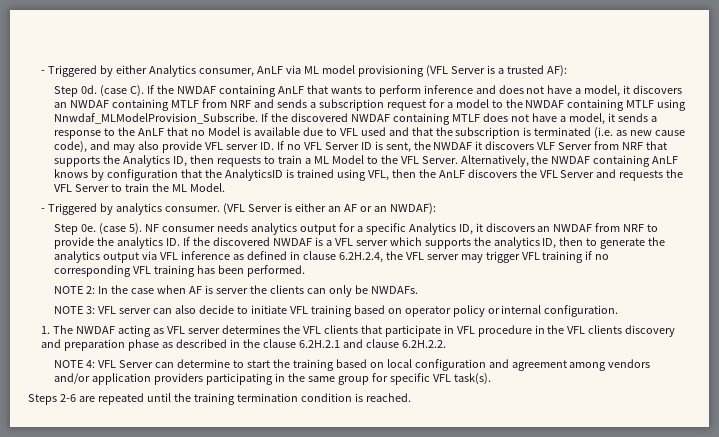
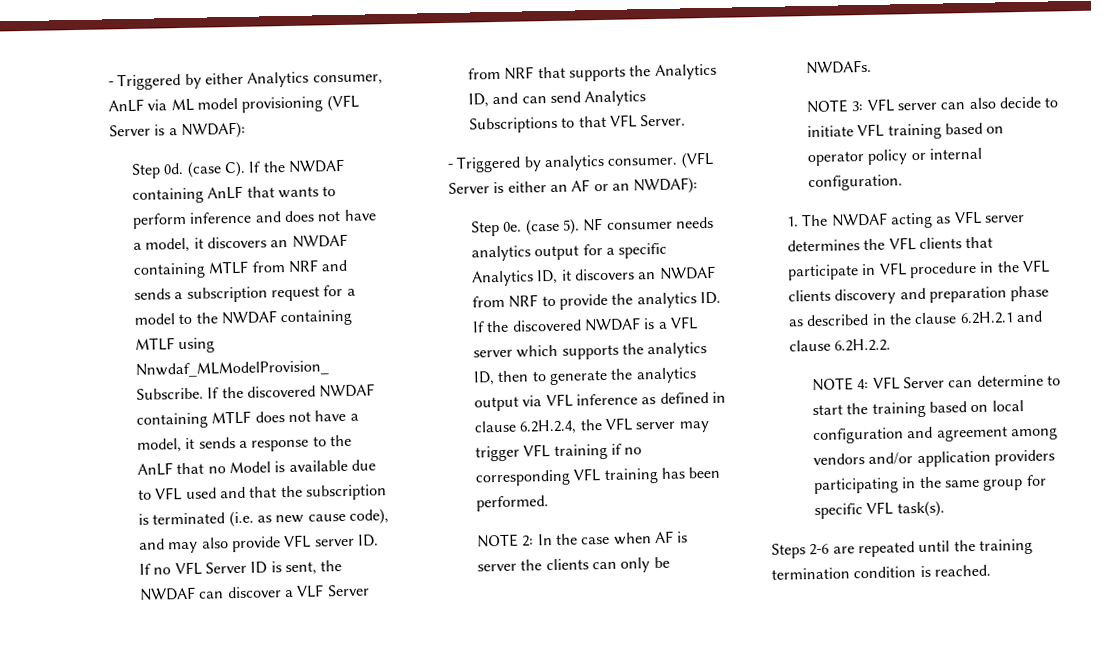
- - Triggered by either Analytics consumer, AnLF via ML model provisioning (VFL Server is a trusted AF):
+ - Triggered by either Analytics consumer, AnLF via ML model provisioning (VFL Server is a NWDAF):
- If the discovered NWDAF containing MTLF does not have a model, it sends a response to the AnLF that no Model is available due to VFL used and that the subscription is terminated (i.e. as new cause code), and may also provide VFL server ID. If no VFL Server ID is sent, the NWDAF it discovers VLF Server from NRF that supports the Analytics ID, then requests to train a ML Model to the VFL Server. Alternatively, the NWDAF containing AnLF knows by configuration that the AnalyticsID is trained using VFL, then the AnLF discovers the VFL Server and requests the VFL Server to train the ML Model.
+ If the discovered NWDAF containing MTLF does not have a model, it sends a response to the AnLF that no Model is available due to VFL used and that the subscription is terminated (i.e. as new cause code), and may also provide VFL server ID. If no VFL Server ID is sent, the NWDAF can discover a VLF Server from NRF that supports the Analytics ID, and can send Analytics Subscriptions to that VFL Server.

